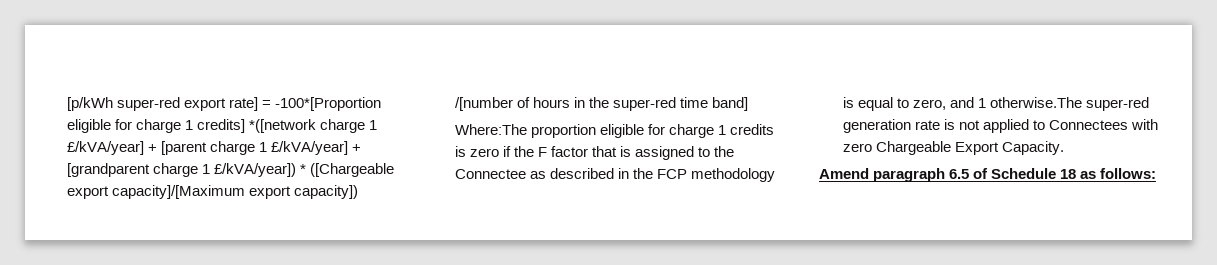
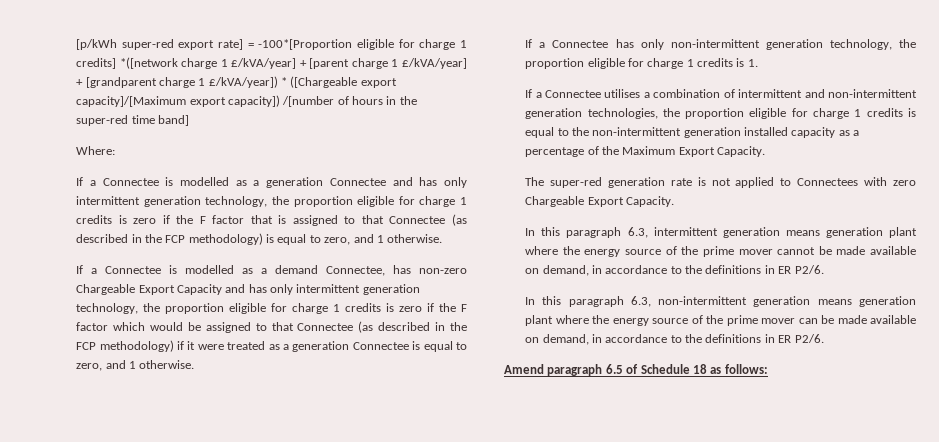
- Where:The proportion eligible for charge 1 credits is zero if the F factor that is assigned to the Connectee as described in the FCP methodology is equal to zero, and 1 otherwise.The super-red generation rate is not applied to Connectees with zero Chargeable Export Capacity.
+ Where:
+ If a Connectee is modelled as a generation Connectee and has only intermittent generation technology, the proportion eligible for charge 1 credits is zero if the F factor that is assigned to that Connectee (as described in the FCP methodology) is equal to zero, and 1 otherwise.
+ If a Connectee is modelled as a demand Connectee, has non-zero Chargeable Export Capacity and has only intermittent generation technology, the proportion eligible for charge 1 credits is zero if the F factor which would be assigned to that Connectee (as described in the FCP methodology) if it were treated as a generation Connectee is equal to zero, and 1 otherwise.
+ If a Connectee has only non-intermittent generation technology, the proportion eligible for charge 1 credits is 1.
+ If a Connectee utilises a combination of intermittent and non-intermittent generation technologies, the proportion eligible for charge 1 credits is equal to the non-intermittent generation installed capacity as a percentage of the Maximum Export Capacity.
+ The super-red generation rate is not applied to Connectees with zero Chargeable Export Capacity.
+ In this paragraph 6.3, intermittent generation means generation plant where the energy source of the prime mover cannot be made available on demand, in accordance to the definitions in ER P2/6.
+ In this paragraph 6.3, non-intermittent generation means generation plant where the energy source of the prime mover can be made available on demand, in accordance to the definitions in ER P2/6.

